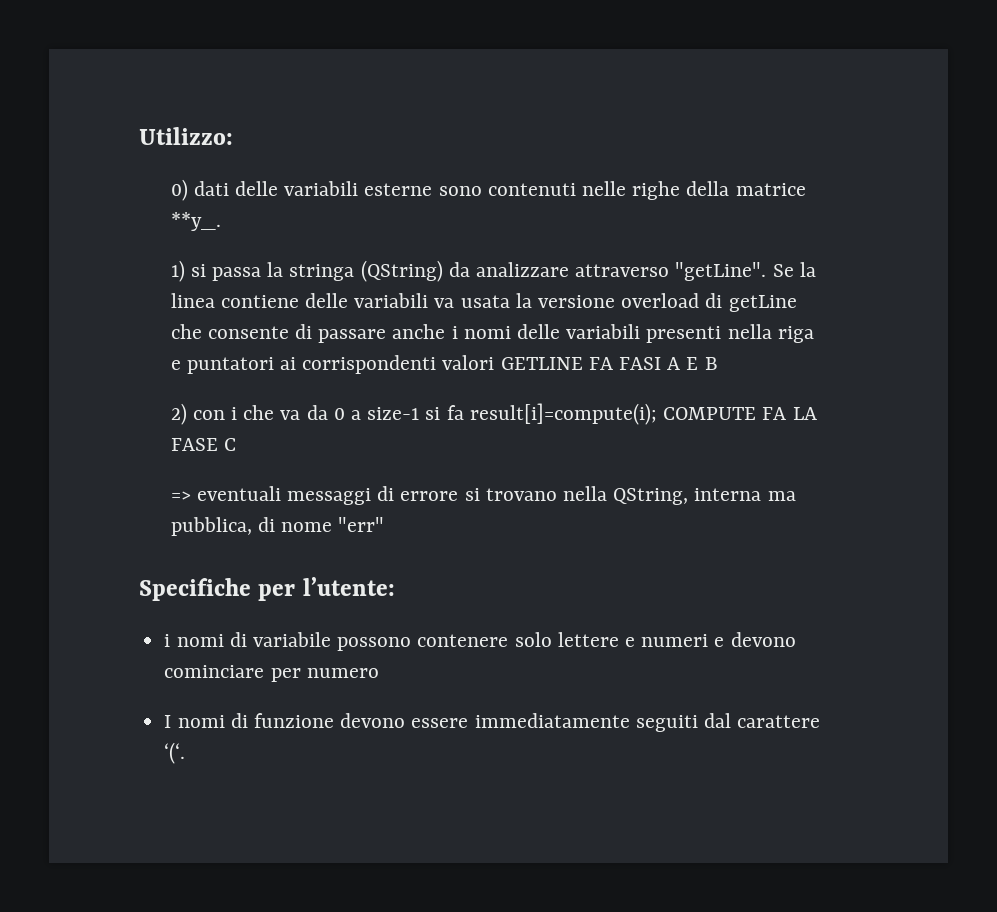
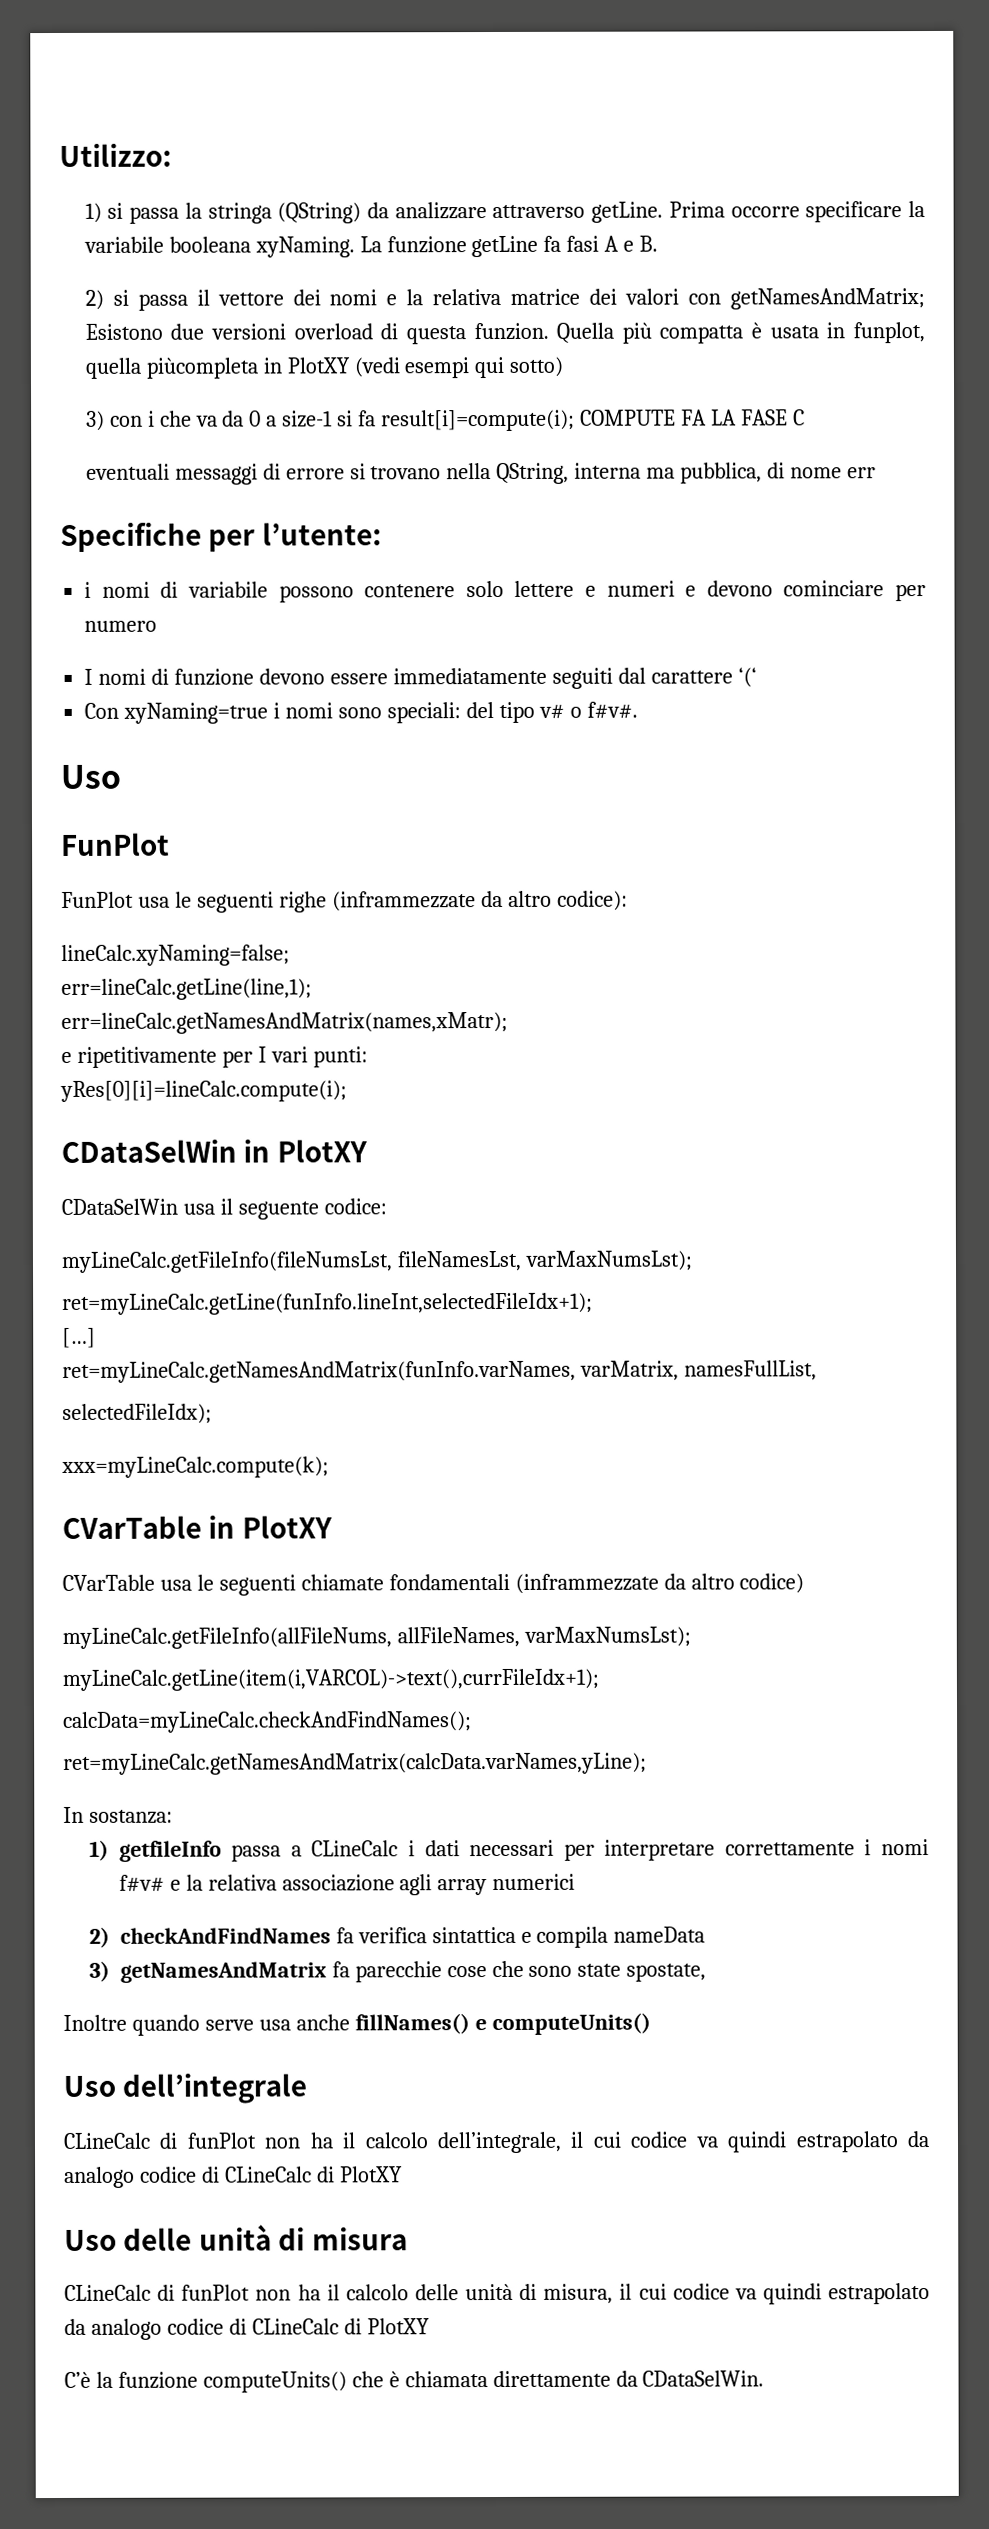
- 0) dati delle variabili esterne sono contenuti nelle righe della matrice **y_.
- 1) si passa la stringa (QString) da analizzare attraverso "getLine". Se la linea contiene delle variabili va usata la versione overload di getLine che consente di passare anche i nomi delle variabili presenti nella riga e puntatori ai corrispondenti valori GETLINE FA FASI A E B
- 2) con i che va da 0 a size-1 si fa result[i]=compute(i); COMPUTE FA LA FASE C
+ 1) si passa la stringa (QString) da analizzare attraverso getLine. Prima occorre specificare la variabile booleana xyNaming. La funzione getLine fa fasi A e B.
+ 2) si passa il vettore dei nomi e la relativa matrice dei valori con getNamesAndMatrix; Esistono due versioni overload di questa funzion. Quella più compatta è usata in funplot, quella piùcompleta in PlotXY (vedi esempi qui sotto)
+ 3) con i che va da 0 a size-1 si fa result[i]=compute(i); COMPUTE FA LA FASE C
- => eventuali messaggi di errore si trovano nella QString, interna ma pubblica, di nome "err"
+ eventuali messaggi di errore si trovano nella QString, interna ma pubblica, di nome err
- I nomi di funzione devono essere immediatamente seguiti dal carattere ‘(‘.
+ I nomi di funzione devono essere immediatamente seguiti dal carattere ‘(‘
+ Con xyNaming=true i nomi sono speciali: del tipo v# o f#v#.
+ Uso
+ FunPlot
+ FunPlot usa le seguenti righe (inframmezzate da altro codice):
+ lineCalc.xyNaming=false;
+ err=lineCalc.getLine(line,1);
+ err=lineCalc.getNamesAndMatrix(names,xMatr);
+ e ripetitivamente per I vari punti:
+ yRes[0][i]=lineCalc.compute(i);
+ CDataSelWin in PlotXY
+ CDataSelWin usa il seguente codice:
+ myLineCalc.getFileInfo(fileNumsLst, fileNamesLst, varMaxNumsLst);
+ ret=myLineCalc.getLine(funInfo.lineInt,selectedFileIdx+1);
+ […]
+ ret=myLineCalc.getNamesAndMatrix(funInfo.varNames, varMatrix, namesFullList,
+ selectedFileIdx);
+ xxx=myLineCalc.compute(k);
+ CVarTable in PlotXY
+ CVarTable usa le seguenti chiamate fondamentali (inframmezzate da altro codice)
+ myLineCalc.getFileInfo(allFileNums, allFileNames, varMaxNumsLst);
+ myLineCalc.getLine(item(i,VARCOL)->text(),currFileIdx+1);
+ calcData=myLineCalc.checkAndFindNames();
+ ret=myLineCalc.getNamesAndMatrix(calcData.varNames,yLine);
+ In sostanza:
+ 1) getfileInfo passa a CLineCalc i dati necessari per interpretare correttamente i nomi f#v# e la relativa associazione agli array numerici
+ 2) checkAndFindNames fa verifica sintattica e compila nameData
+ 3) getNamesAndMatrix fa parecchie cose che sono state spostate,
+ Inoltre quando serve usa anche fillNames() e computeUnits()
+ Uso dell’integrale
+ CLineCalc di funPlot non ha il calcolo dell’integrale, il cui codice va quindi estrapolato da analogo codice di CLineCalc di PlotXY
+ Uso delle unità di misura
+ CLineCalc di funPlot non ha il calcolo delle unità di misura, il cui codice va quindi estrapolato da analogo codice di CLineCalc di PlotXY
+ C’è la funzione computeUnits() che è chiamata direttamente da CDataSelWin.

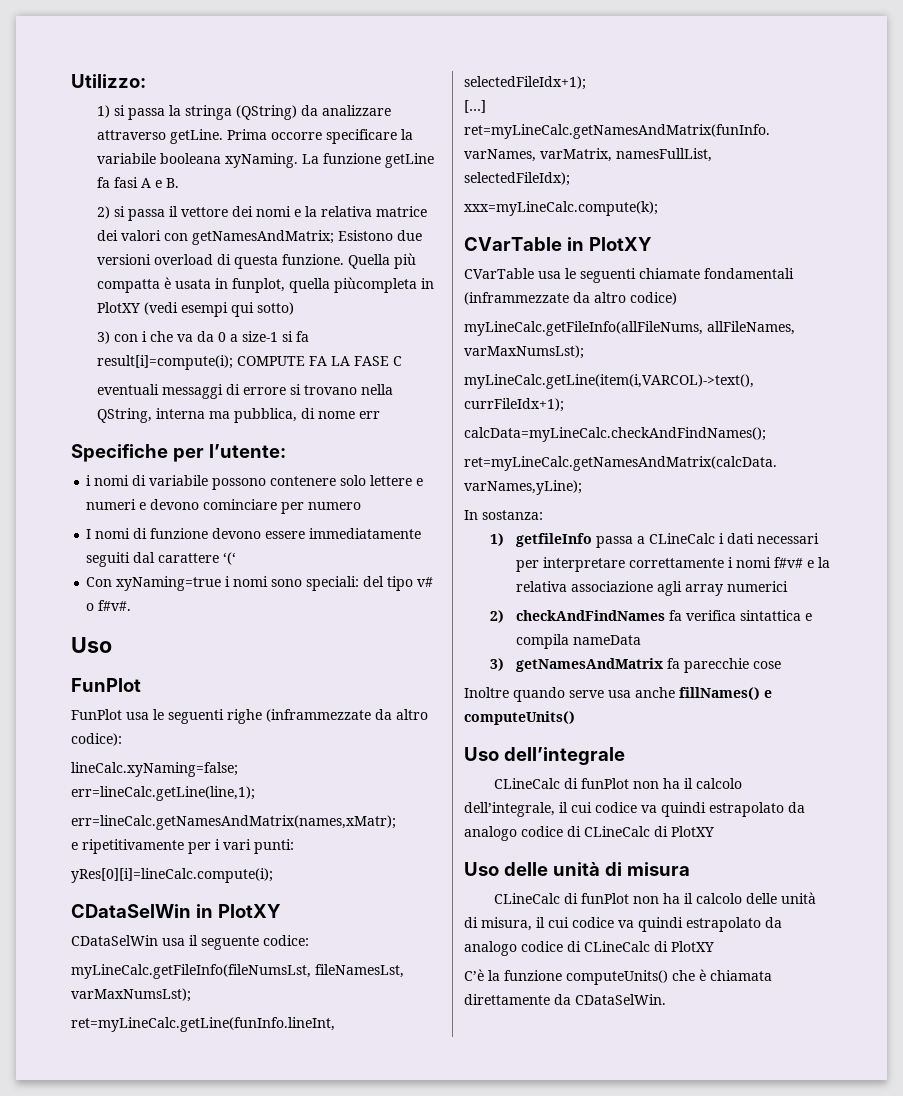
- 2) si passa il vettore dei nomi e la relativa matrice dei valori con getNamesAndMatrix; Esistono due versioni overload di questa funzion.
+ 2) si passa il vettore dei nomi e la relativa matrice dei valori con getNamesAndMatrix; Esistono due versioni overload di questa funzione.
- e ripetitivamente per I vari punti:
+ e ripetitivamente per i vari punti:
- 3) getNamesAndMatrix fa parecchie cose che sono state spostate,
+ 3) getNamesAndMatrix fa parecchie cose

